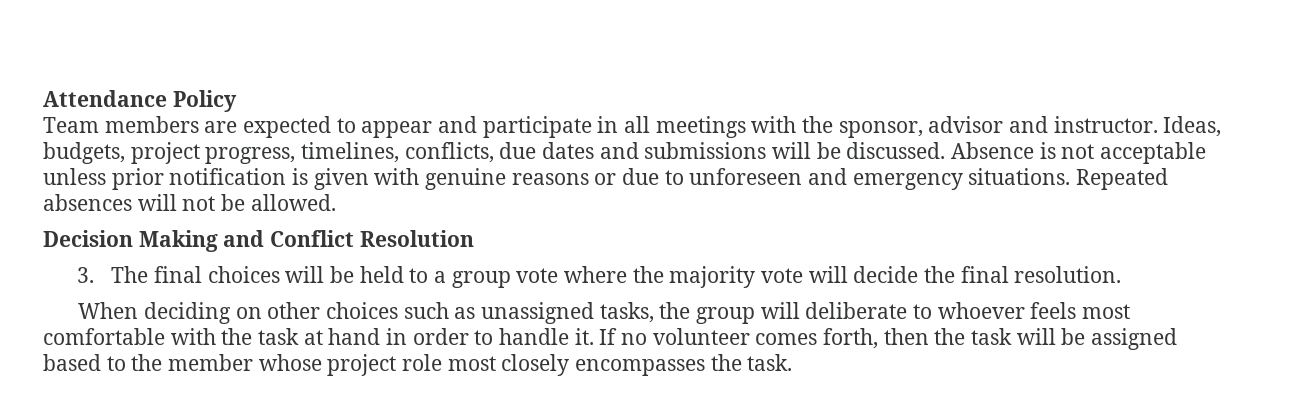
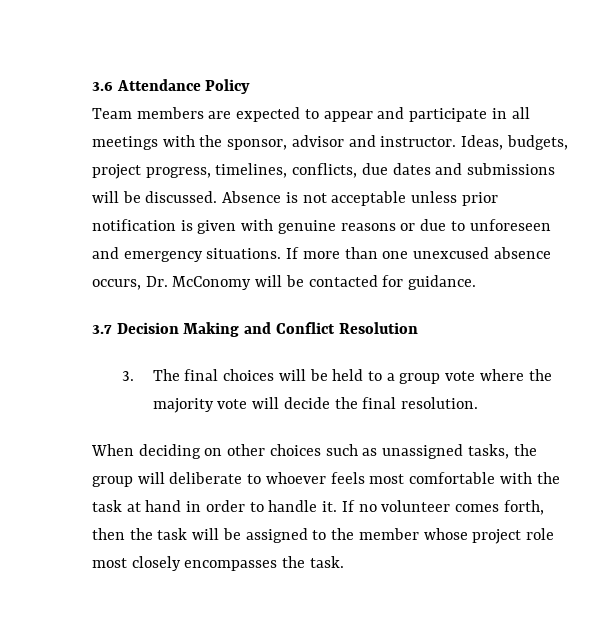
- Attendance Policy
+ 3.6 Attendance Policy
- Repeated absences will not be allowed.
- Decision Making and Conflict Resolution
+ If more than one unexcused absence occurs, Dr. McConomy will be contacted for guidance.
+ 3.7 Decision Making and Conflict Resolution
- If no volunteer comes forth, then the task will be assigned based to the member whose project role most closely encompasses the task.
+ If no volunteer comes forth, then the task will be assigned to the member whose project role most closely encompasses the task.

